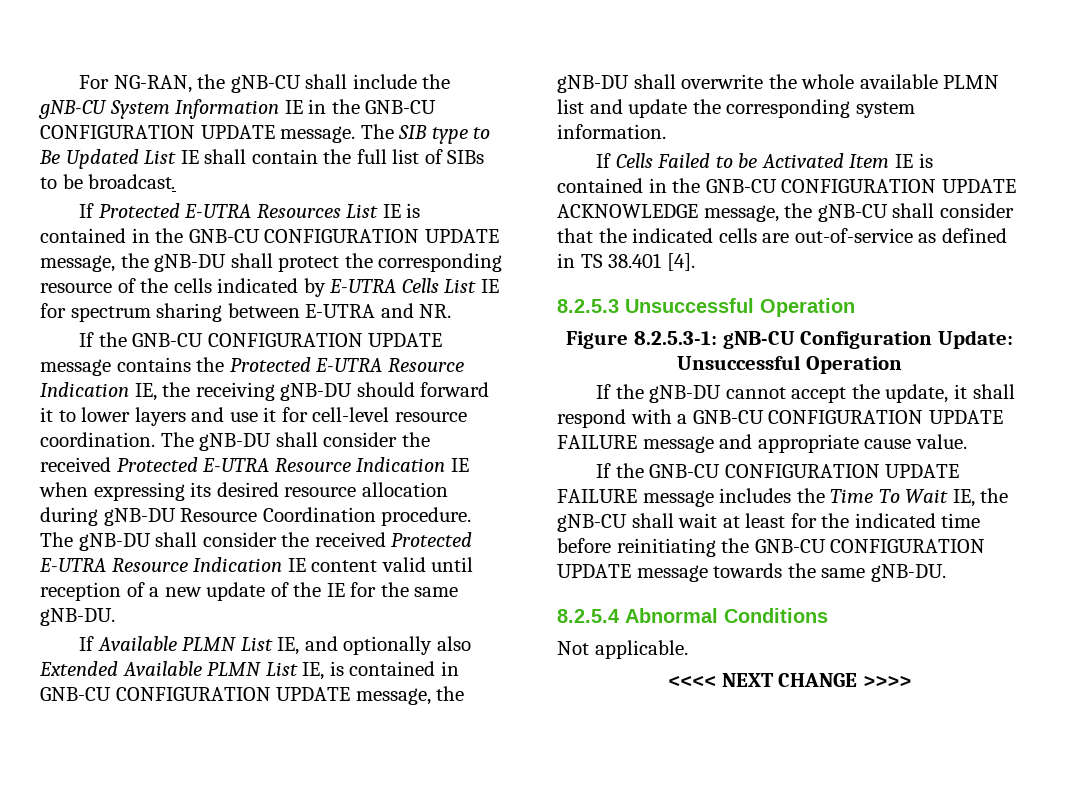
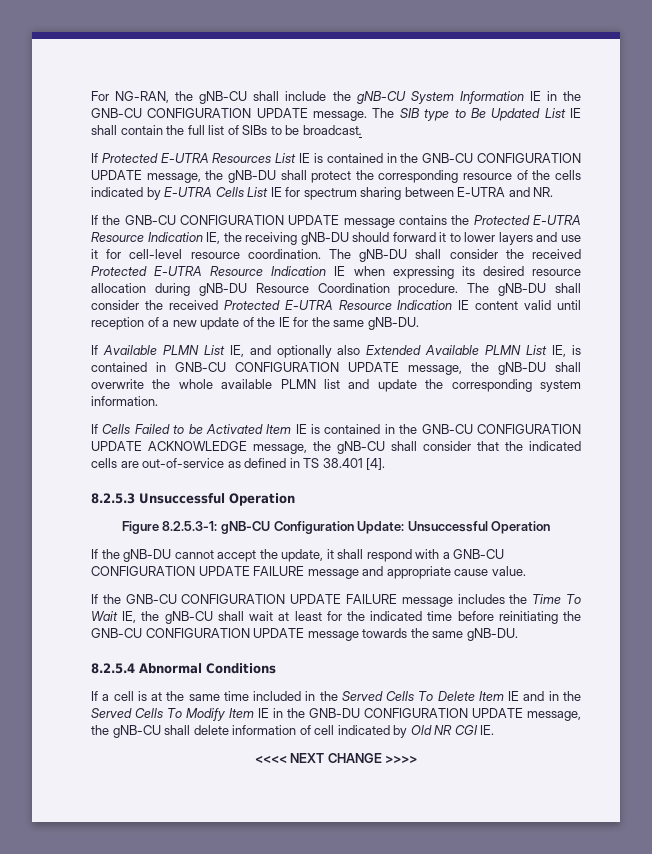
- Not applicable.
+ If a cell is at the same time included in the Served Cells To Delete Item IE and in the Served Cells To Modify Item IE in the GNB-DU CONFIGURATION UPDATE message, the gNB-CU shall delete information of cell indicated by Old NR CGI IE.

